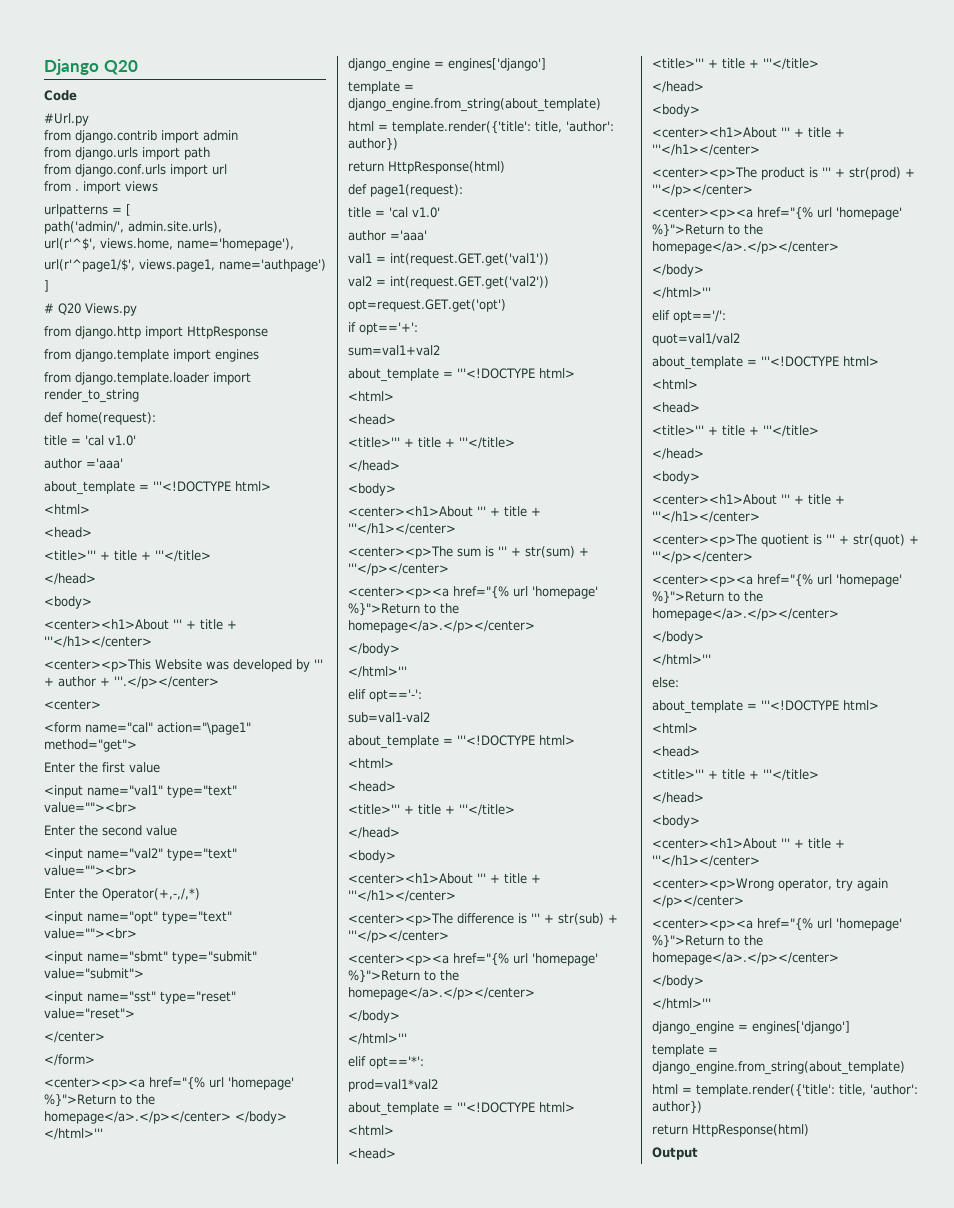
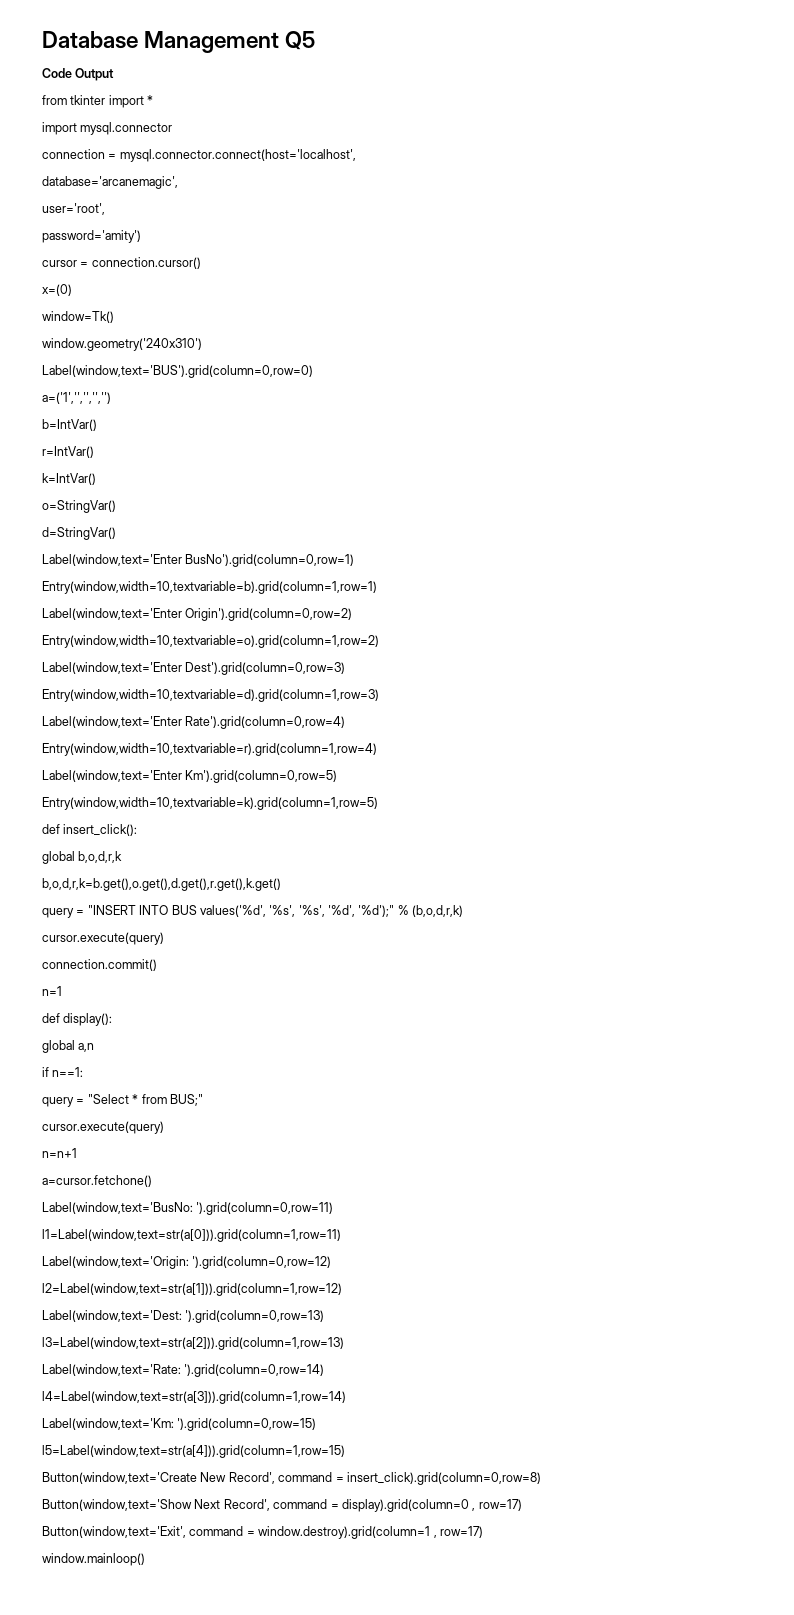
- Django Q20
+ Database Management Q5
- Code
- #Url.py
- from django.contrib import admin
- from django.urls import path
- from django.conf.urls import url
- from . import views
- urlpatterns = [
- path('admin/', admin.site.urls),
- url(r'^$', views.home, name='homepage'),
- url(r'^page1/$', views.page1, name='authpage')
- ]
- # Q20 Views.py
- from django.http import HttpResponse
- from django.template import engines
- from django.template.loader import render_to_string
- def home(request):
- title = 'cal v1.0'
- author ='aaa'
- about_template = '''<!DOCTYPE html>
- <html>
- <head>
- <title>''' + title + '''</title>
- </head>
- <body>
- <center><h1>About ''' + title + '''</h1></center>
- <center><p>This Website was developed by ''' + author + '''.</p></center>
- <center>
- <form name="cal" action="\page1" method="get">
- Enter the first value
- <input name="val1" type="text" value=""><br>
- Enter the second value
- <input name="val2" type="text" value=""><br>
- Enter the Operator(+,-,/,*)
- <input name="opt" type="text" value=""><br>
- <input name="sbmt" type="submit" value="submit">
- <input name="sst" type="reset" value="reset">
- </center>
- </form>
- <center><p><a href="{% url 'homepage' %}">Return to the homepage</a>.</p></center> </body> </html>'''
- django_engine = engines['django']
- template = django_engine.from_string(about_template)
- html = template.render({'title': title, 'author': author})
- return HttpResponse(html)
- def page1(request):
- title = 'cal v1.0'
- author ='aaa'
- val1 = int(request.GET.get('val1'))
- val2 = int(request.GET.get('val2'))
- opt=request.GET.get('opt')
- if opt=='+':
- sum=val1+val2
- about_template = '''<!DOCTYPE html>
- <html>
- <head>
- <title>''' + title + '''</title>
- </head>
- <body>
- <center><h1>About ''' + title + '''</h1></center>
- <center><p>The sum is ''' + str(sum) + '''</p></center>
- <center><p><a href="{% url 'homepage' %}">Return to the homepage</a>.</p></center>
- </body>
- </html>'''
- elif opt=='-':
- sub=val1-val2
- about_template = '''<!DOCTYPE html>
- <html>
- <head>
- <title>''' + title + '''</title>
- </head>
- <body>
- <center><h1>About ''' + title + '''</h1></center>
- <center><p>The difference is ''' + str(sub) + '''</p></center>
- <center><p><a href="{% url 'homepage' %}">Return to the homepage</a>.</p></center>
- </body>
- </html>'''
- elif opt=='*':
- prod=val1*val2
- about_template = '''<!DOCTYPE html>
- <html>
- <head>
- <title>''' + title + '''</title>
- </head>
- <body>
- <center><h1>About ''' + title + '''</h1></center>
- <center><p>The product is ''' + str(prod) + '''</p></center>
- <center><p><a href="{% url 'homepage' %}">Return to the homepage</a>.</p></center>
- </body>
- </html>'''
- elif opt=='/':
- quot=val1/val2
- about_template = '''<!DOCTYPE html>
- <html>
- <head>
- <title>''' + title + '''</title>
- </head>
- <body>
- <center><h1>About ''' + title + '''</h1></center>
- <center><p>The quotient is ''' + str(quot) + '''</p></center>
- <center><p><a href="{% url 'homepage' %}">Return to the homepage</a>.</p></center>
- </body>
- </html>'''
- else:
- about_template = '''<!DOCTYPE html>
- <html>
- <head>
- <title>''' + title + '''</title>
- </head>
- <body>
- <center><h1>About ''' + title + '''</h1></center>
- <center><p>Wrong operator, try again </p></center>
- <center><p><a href="{% url 'homepage' %}">Return to the homepage</a>.</p></center>
- </body>
- </html>'''
- django_engine = engines['django']
- template = django_engine.from_string(about_template)
- html = template.render({'title': title, 'author': author})
- return HttpResponse(html)
- Output
+ Code Output
+ from tkinter import *
+ import mysql.connector
+ connection = mysql.connector.connect(host='localhost',
+ database='arcanemagic',
+ user='root',
+ password='amity')
+ cursor = connection.cursor()
+ x=(0)
+ window=Tk()
+ window.geometry('240x310')
+ Label(window,text='BUS').grid(column=0,row=0)
+ a=('1','','','','')
+ b=IntVar()
+ r=IntVar()
+ k=IntVar()
+ o=StringVar()
+ d=StringVar()
+ Label(window,text='Enter BusNo').grid(column=0,row=1)
+ Entry(window,width=10,textvariable=b).grid(column=1,row=1)
+ Label(window,text='Enter Origin').grid(column=0,row=2)
+ Entry(window,width=10,textvariable=o).grid(column=1,row=2)
+ Label(window,text='Enter Dest').grid(column=0,row=3)
+ Entry(window,width=10,textvariable=d).grid(column=1,row=3)
+ Label(window,text='Enter Rate').grid(column=0,row=4)
+ Entry(window,width=10,textvariable=r).grid(column=1,row=4)
+ Label(window,text='Enter Km').grid(column=0,row=5)
+ Entry(window,width=10,textvariable=k).grid(column=1,row=5)
+ def insert_click():
+ global b,o,d,r,k
+ b,o,d,r,k=b.get(),o.get(),d.get(),r.get(),k.get()
+ query = "INSERT INTO BUS values('%d', '%s', '%s', '%d', '%d');" % (b,o,d,r,k)
+ cursor.execute(query)
+ connection.commit()
+ n=1
+ def display():
+ global a,n
+ if n==1:
+ query = "Select * from BUS;"
+ cursor.execute(query)
+ n=n+1
+ a=cursor.fetchone()
+ Label(window,text='BusNo: ').grid(column=0,row=11)
+ l1=Label(window,text=str(a[0])).grid(column=1,row=11)
+ Label(window,text='Origin: ').grid(column=0,row=12)
+ l2=Label(window,text=str(a[1])).grid(column=1,row=12)
+ Label(window,text='Dest: ').grid(column=0,row=13)
+ l3=Label(window,text=str(a[2])).grid(column=1,row=13)
+ Label(window,text='Rate: ').grid(column=0,row=14)
+ l4=Label(window,text=str(a[3])).grid(column=1,row=14)
+ Label(window,text='Km: ').grid(column=0,row=15)
+ l5=Label(window,text=str(a[4])).grid(column=1,row=15)
+ Button(window,text='Create New Record', command = insert_click).grid(column=0,row=8)
+ Button(window,text='Show Next Record', command = display).grid(column=0 , row=17)
+ Button(window,text='Exit', command = window.destroy).grid(column=1 , row=17)
+ window.mainloop()

